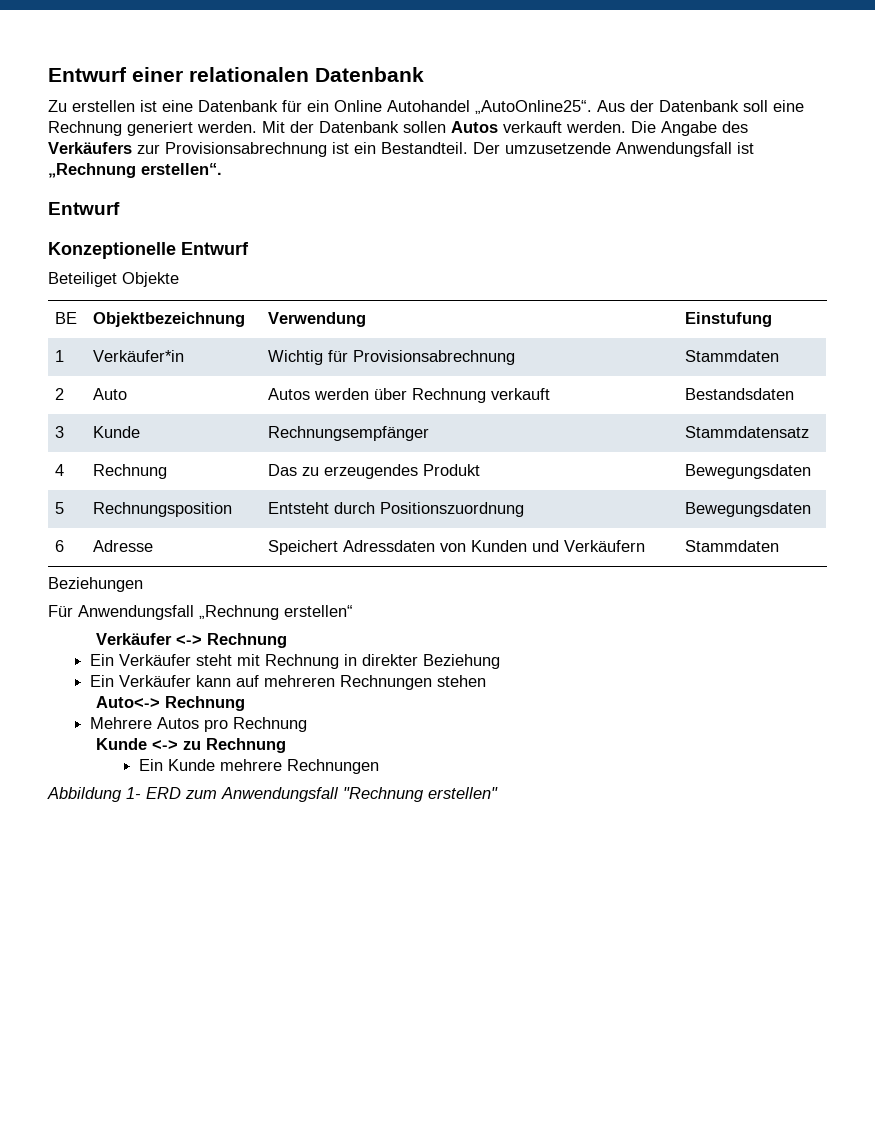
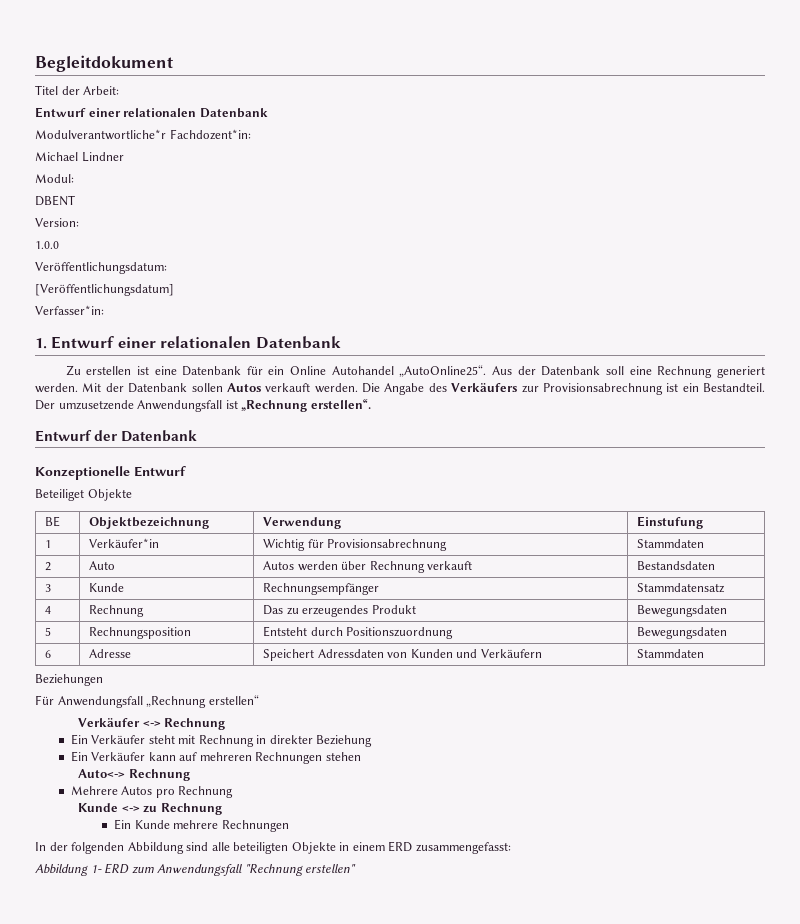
+ Begleitdokument
+ Titel der Arbeit:
  Entwurf einer relationalen Datenbank
+ Modulverantwortliche*r Fachdozent*in:
+ Michael Lindner
+ Modul:
+ DBENT
+ Version:
+ 1.0.0
+ Veröffentlichungsdatum:
+ [Veröffentlichungsdatum]
+ Verfasser*in:
+ 1. Entwurf einer relationalen Datenbank
  Der umzusetzende Anwendungsfall ist „Rechnung erstellen“.
- Entwurf
+ Entwurf der Datenbank
+ In der folgenden Abbildung sind alle beteiligten Objekte in einem ERD zusammengefasst:

